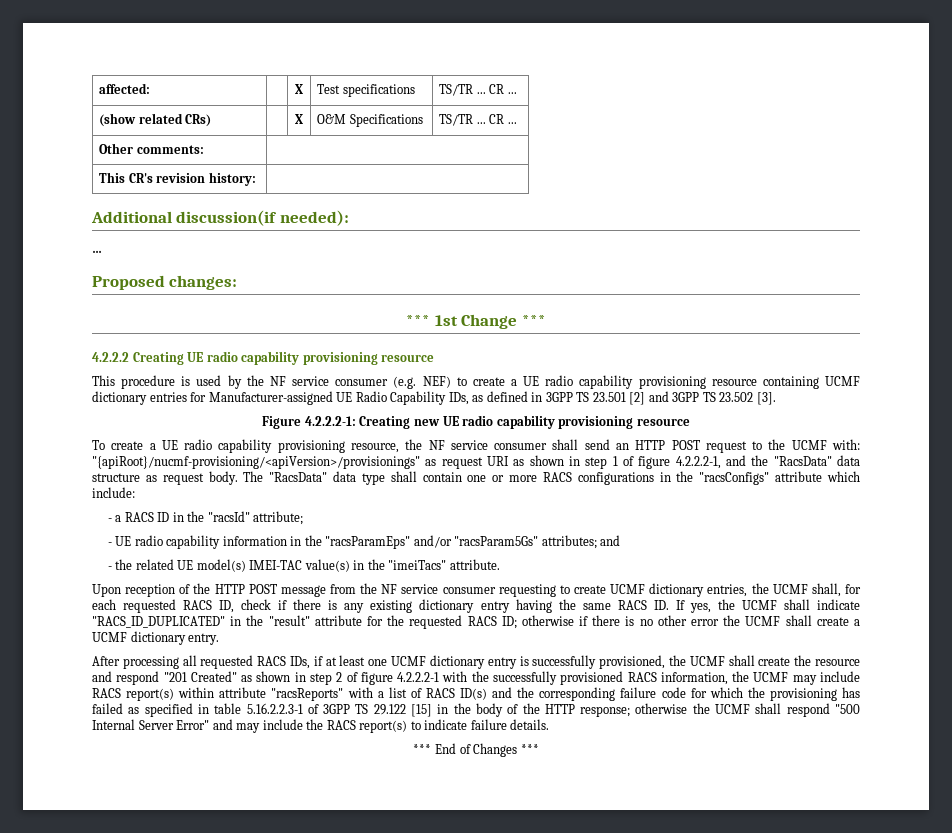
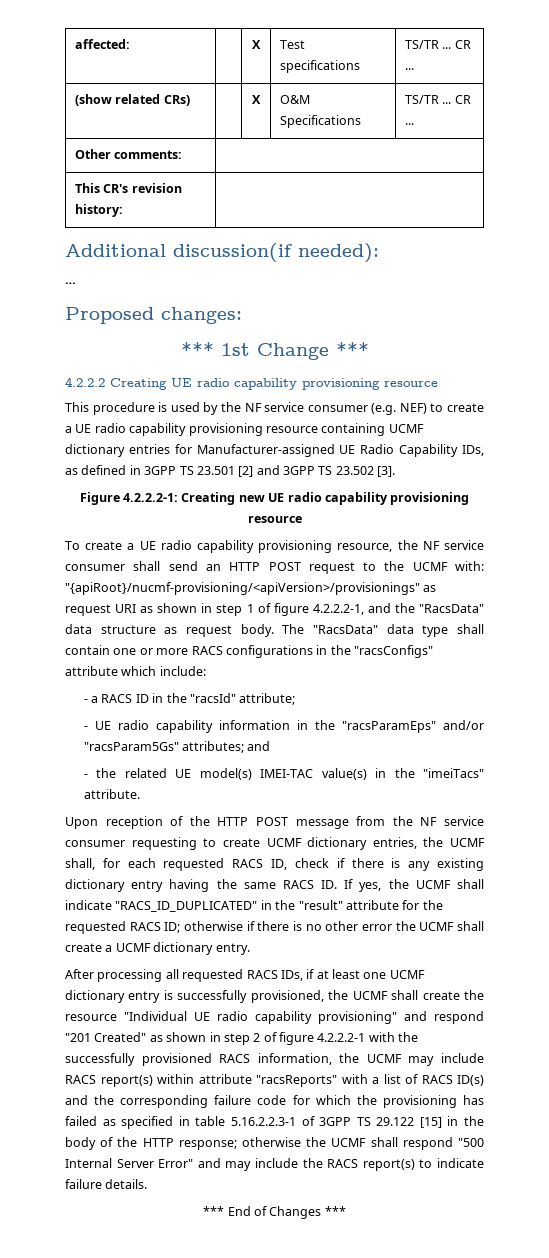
- After processing all requested RACS IDs, if at least one UCMF dictionary entry is successfully provisioned, the UCMF shall create the resource and respond "201 Created" as shown in step 2 of figure 4.2.2.2-1 with the successfully provisioned RACS information, the UCMF may include RACS report(s) within attribute "racsReports" with a list of RACS ID(s) and the corresponding failure code for which the provisioning has failed as specified in table 5.16.2.2.3-1 of 3GPP TS 29.122 [15] in the body of the HTTP response;
+ After processing all requested RACS IDs, if at least one UCMF dictionary entry is successfully provisioned, the UCMF shall create the resource "Individual UE radio capability provisioning" and respond "201 Created" as shown in step 2 of figure 4.2.2.2-1 with the successfully provisioned RACS information, the UCMF may include RACS report(s) within attribute "racsReports" with a list of RACS ID(s) and the corresponding failure code for which the provisioning has failed as specified in table 5.16.2.2.3-1 of 3GPP TS 29.122 [15] in the body of the HTTP response;

